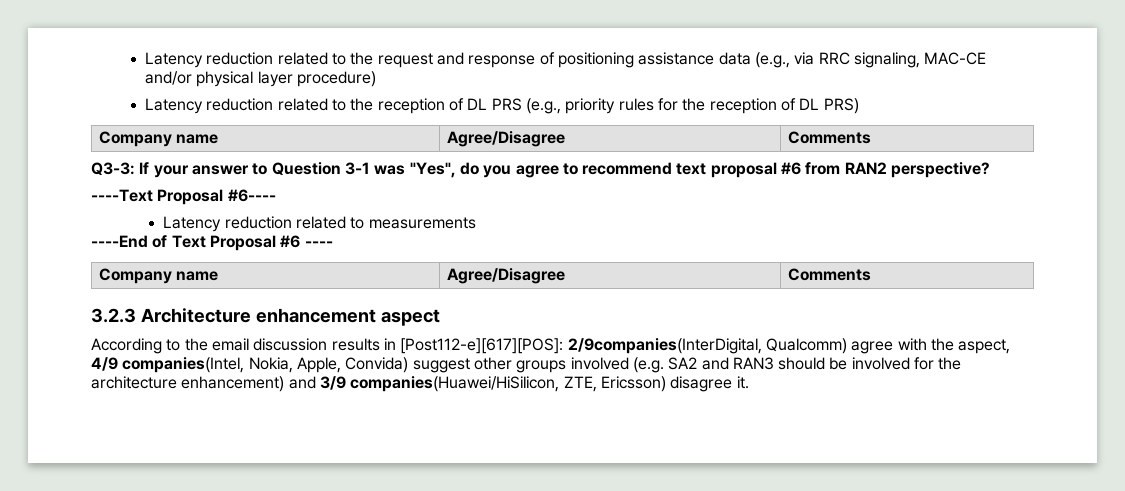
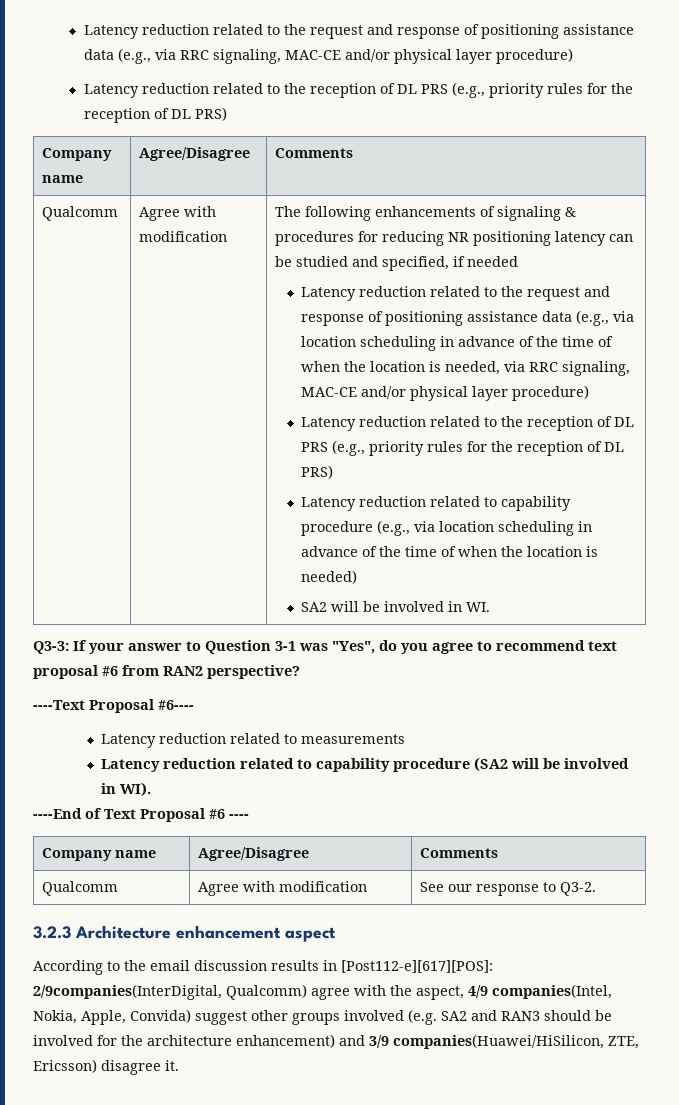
+ Qualcomm | Agree with modification | The following enhancements of signaling & procedures for reducing NR positioning latency can be studied and specified, if needed
+ Latency reduction related to the request and response of positioning assistance data (e.g., via location scheduling in advance of the time of when the location is needed, via RRC signaling, MAC-CE and/or physical layer procedure)
+ Latency reduction related to the reception of DL PRS (e.g., priority rules for the reception of DL PRS)
+ Latency reduction related to capability procedure (e.g., via location scheduling in advance of the time of when the location is needed)
+ SA2 will be involved in WI.
+ Latency reduction related to capability procedure (SA2 will be involved in WI).
+ Qualcomm | Agree with modification | See our response to Q3-2.

